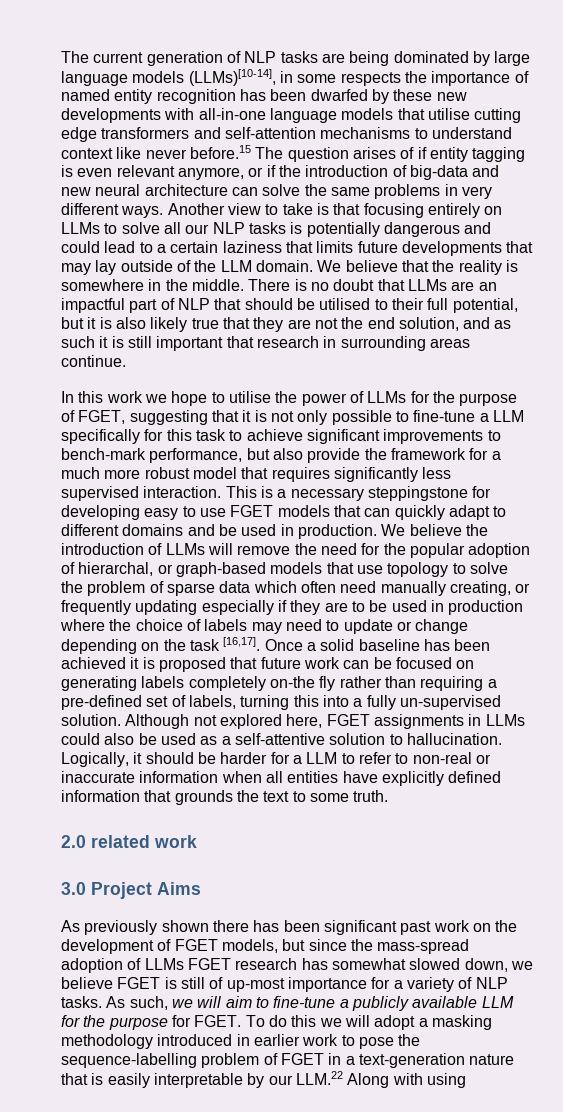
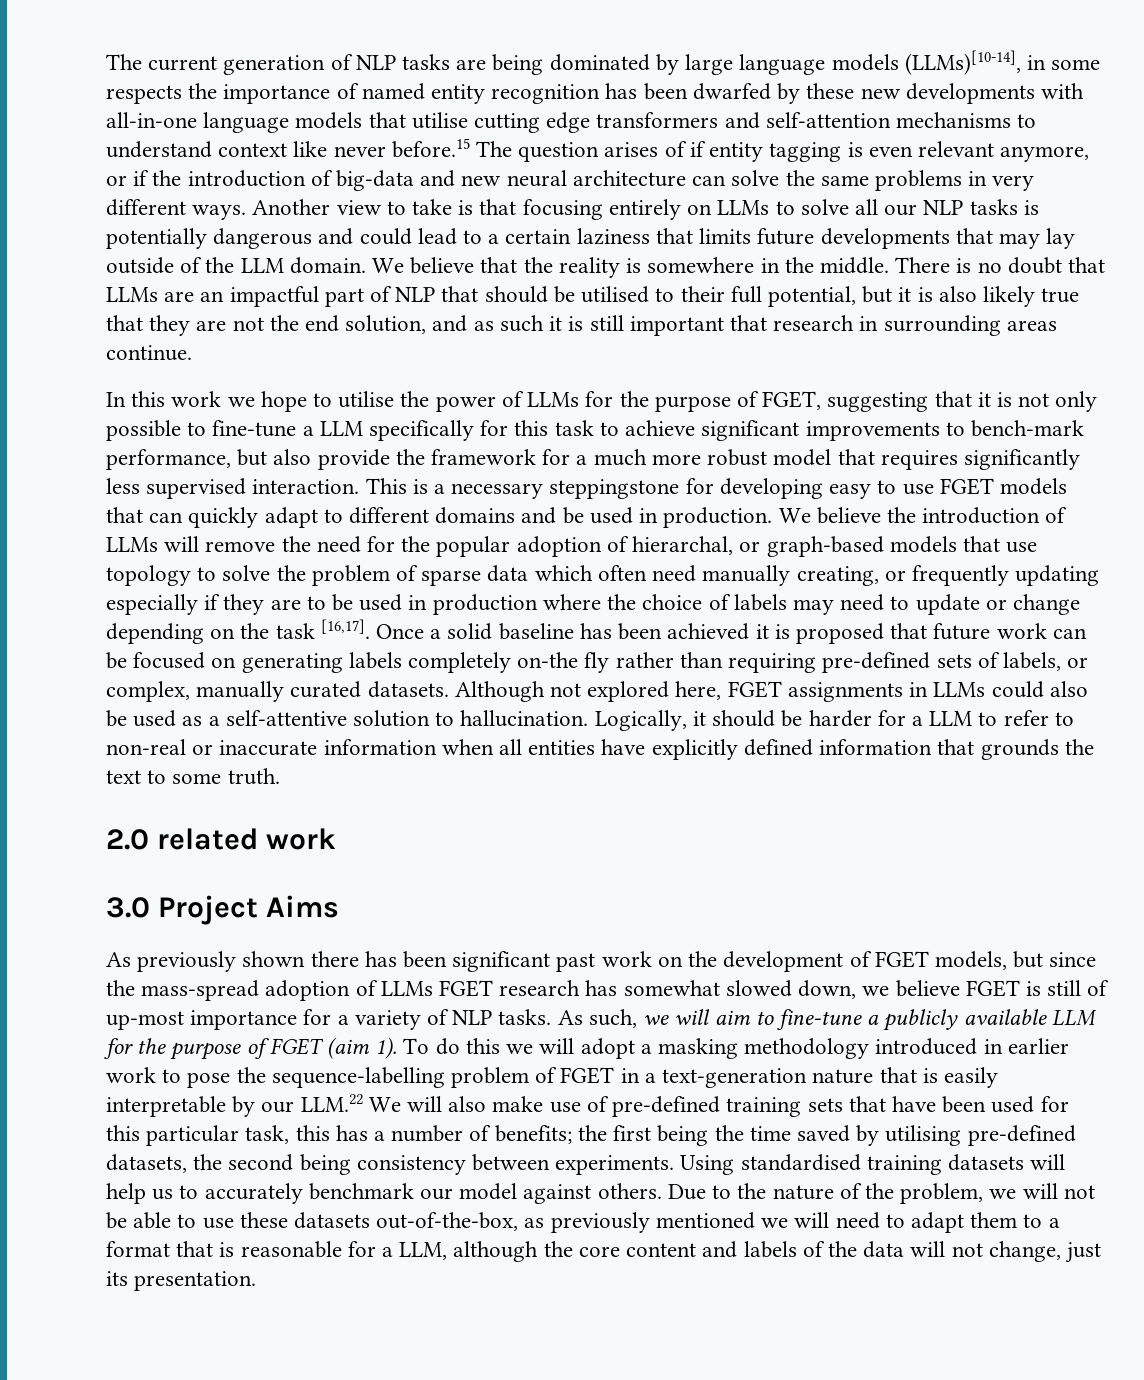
- Once a solid baseline has been achieved it is proposed that future work can be focused on generating labels completely on-the fly rather than requiring a pre-defined set of labels, turning this into a fully un-supervised solution.
+ Once a solid baseline has been achieved it is proposed that future work can be focused on generating labels completely on-the fly rather than requiring pre-defined sets of labels, or complex, manually curated datasets.
- As such, we will aim to fine-tune a publicly available LLM for the purpose for FGET.
+ As such, we will aim to fine-tune a publicly available LLM for the purpose of FGET (aim 1).
- To do this we will adopt a masking methodology introduced in earlier work to pose the sequence-labelling problem of FGET in a text-generation nature that is easily interpretable by our LLM.22 Along with using
+ To do this we will adopt a masking methodology introduced in earlier work to pose the sequence-labelling problem of FGET in a text-generation nature that is easily interpretable by our LLM.22 We will also make use of pre-defined training sets that have been used for this particular task, this has a number of benefits; the first being the time saved by utilising pre-defined datasets, the second being consistency between experiments. Using standardised training datasets will help us to accurately benchmark our model against others. Due to the nature of the problem, we will not be able to use these datasets out-of-the-box, as previously mentioned we will need to adapt them to a format that is reasonable for a LLM, although the core content and labels of the data will not change, just its presentation.

